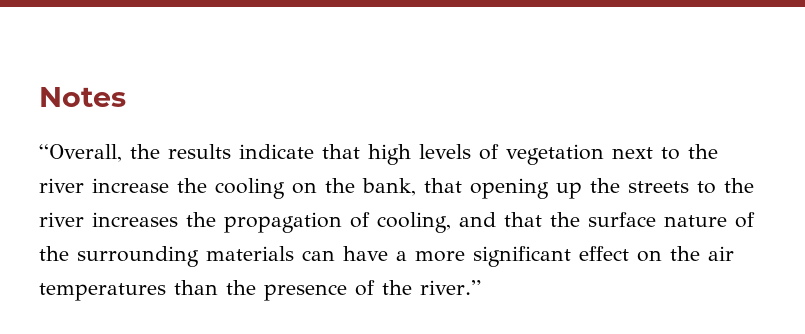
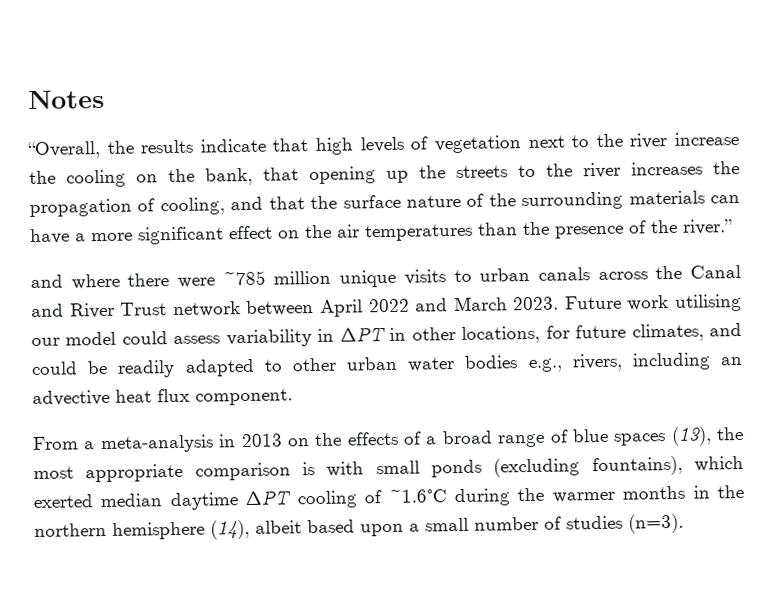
+ and where there were ~785 million unique visits to urban canals across the Canal and River Trust network between April 2022 and March 2023. Future work utilising our model could assess variability in ΔPT in other locations, for future climates, and could be readily adapted to other urban water bodies e.g., rivers, including an advective heat flux component.
+ From a meta-analysis in 2013 on the effects of a broad range of blue spaces (13), the most appropriate comparison is with small ponds (excluding fountains), which exerted median daytime ΔPT cooling of ~1.6°C during the warmer months in the northern hemisphere (14), albeit based upon a small number of studies (n=3).

